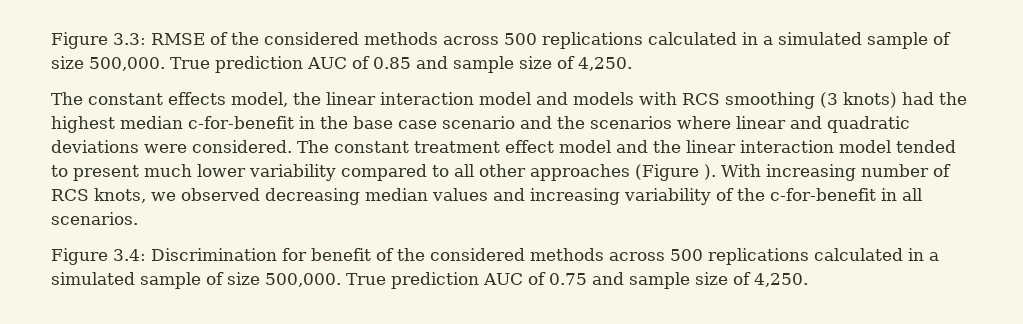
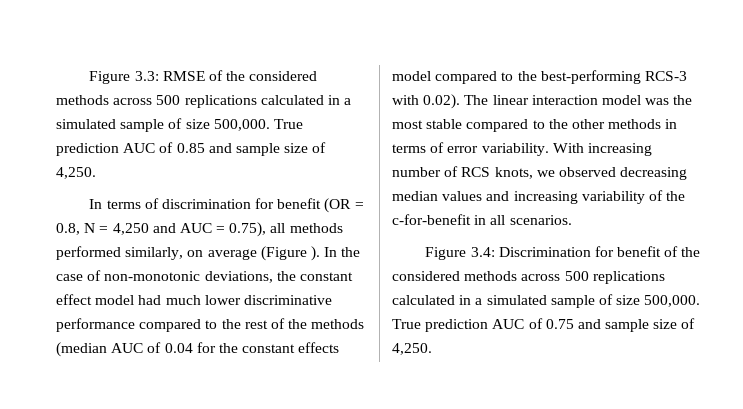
- The constant effects model, the linear interaction model and models with RCS smoothing (3 knots) had the highest median c-for-benefit in the base case scenario and the scenarios where linear and quadratic deviations were considered. The constant treatment effect model and the linear interaction model tended to present much lower variability compared to all other approaches (Figure ).
+ In terms of discrimination for benefit (OR = 0.8, N = 4,250 and AUC = 0.75), all methods performed similarly, on average (Figure ). In the case of non-monotonic deviations, the constant effect model had much lower discriminative performance compared to the rest of the methods (median AUC of 0.04 for the constant effects model compared to the best-performing RCS-3 with 0.02). The linear interaction model was the most stable compared to the other methods in terms of error variability.

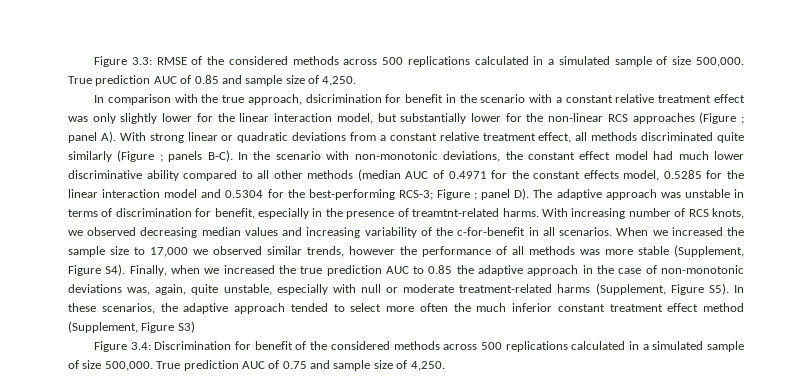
- In terms of discrimination for benefit (OR = 0.8, N = 4,250 and AUC = 0.75), all methods performed similarly, on average (Figure ). In the case of non-monotonic deviations, the constant effect model had much lower discriminative performance compared to the rest of the methods (median AUC of 0.04 for the constant effects model compared to the best-performing RCS-3 with 0.02). The linear interaction model was the most stable compared to the other methods in terms of error variability.
+ In comparison with the true approach, dsicrimination for benefit in the scenario with a constant relative treatment effect was only slightly lower for the linear interaction model, but substantially lower for the non-linear RCS approaches (Figure ; panel A). With strong linear or quadratic deviations from a constant relative treatment effect, all methods discriminated quite similarly (Figure ; panels B-C). In the scenario with non-monotonic deviations, the constant effect model had much lower discriminative ability compared to all other methods (median AUC of 0.4971 for the constant effects model, 0.5285 for the linear interaction model and 0.5304 for the best-performing RCS-3; Figure ; panel D). The adaptive approach was unstable in terms of discrimination for benefit, especially in the presence of treamtnt-related harms.
+ When we increased the sample size to 17,000 we observed similar trends, however the performance of all methods was more stable (Supplement, Figure S4). Finally, when we increased the true prediction AUC to 0.85 the adaptive approach in the case of non-monotonic deviations was, again, quite unstable, especially with null or moderate treatment-related harms (Supplement, Figure S5). In these scenarios, the adaptive approach tended to select more often the much inferior constant treatment effect method (Supplement, Figure S3)

